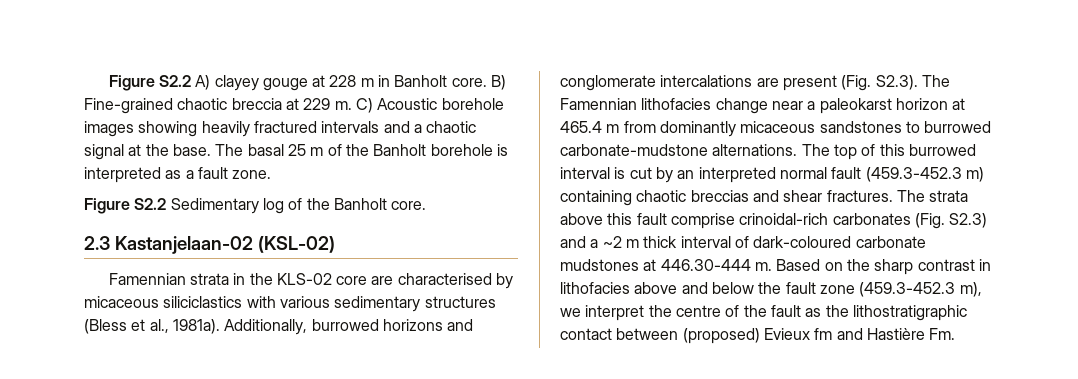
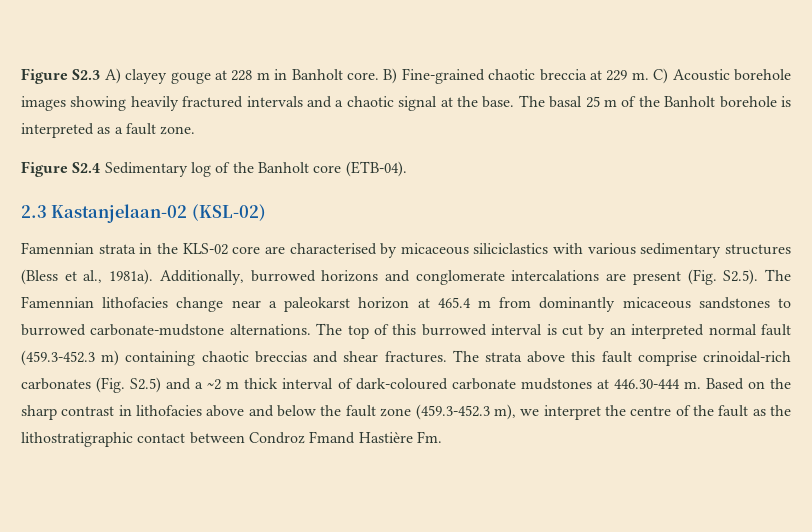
- Figure S2.2 A) clayey gouge at 228 m in Banholt core.
+ Figure S2.3 A) clayey gouge at 228 m in Banholt core.
- Figure S2.2 Sedimentary log of the Banholt core.
+ Figure S2.4 Sedimentary log of the Banholt core (ETB-04).
- Additionally, burrowed horizons and conglomerate intercalations are present (Fig. S2.3). The Famennian lithofacies change near a paleokarst horizon at 465.4 m from dominantly micaceous sandstones to burrowed carbonate-mudstone alternations.
+ Additionally, burrowed horizons and conglomerate intercalations are present (Fig. S2.5). The Famennian lithofacies change near a paleokarst horizon at 465.4 m from dominantly micaceous sandstones to burrowed carbonate-mudstone alternations.
- The strata above this fault comprise crinoidal-rich carbonates (Fig. S2.3) and a ~2 m thick interval of dark-coloured carbonate mudstones at 446.30-444 m.
+ The strata above this fault comprise crinoidal-rich carbonates (Fig. S2.5) and a ~2 m thick interval of dark-coloured carbonate mudstones at 446.30-444 m.
- Based on the sharp contrast in lithofacies above and below the fault zone (459.3-452.3 m), we interpret the centre of the fault as the lithostratigraphic contact between (proposed) Evieux fm and Hastière Fm.
+ Based on the sharp contrast in lithofacies above and below the fault zone (459.3-452.3 m), we interpret the centre of the fault as the lithostratigraphic contact between Condroz Fmand Hastière Fm.

